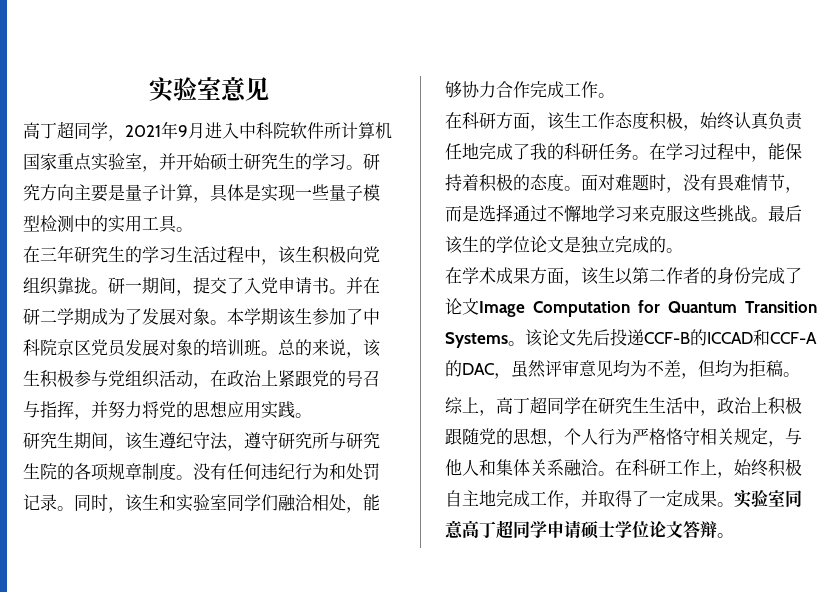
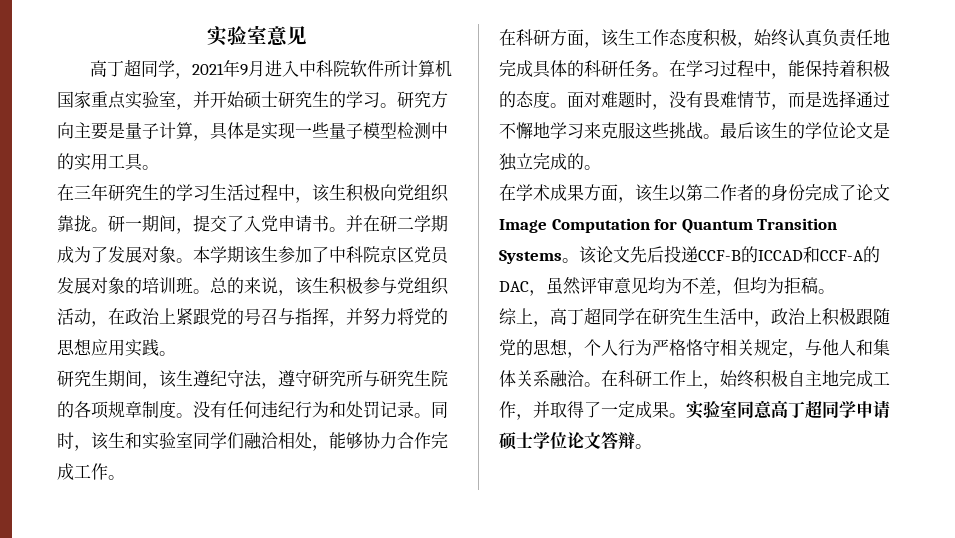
- 在科研方面，该生工作态度积极，始终认真负责任地完成了我的科研任务。
+ 在科研方面，该生工作态度积极，始终认真负责任地完成具体的科研任务。

